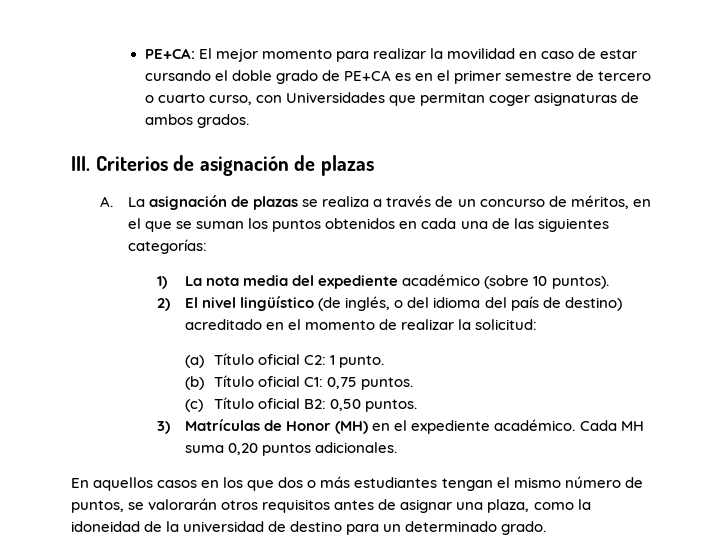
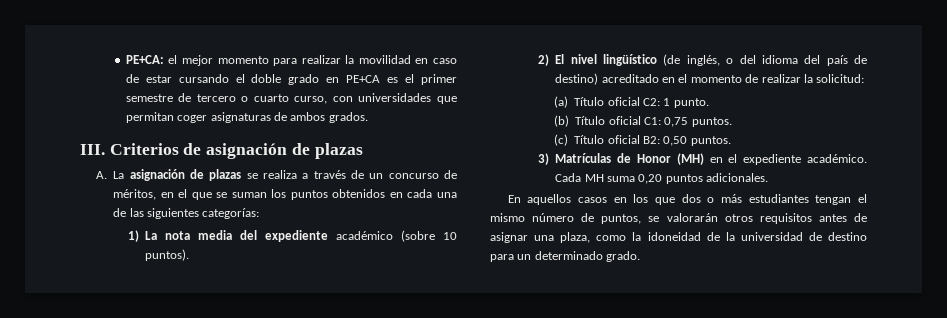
- PE+CA: El mejor momento para realizar la movilidad en caso de estar cursando el doble grado de PE+CA es en el primer semestre de tercero o cuarto curso, con Universidades que permitan coger asignaturas de ambos grados.
+ PE+CA: el mejor momento para realizar la movilidad en caso de estar cursando el doble grado en PE+CA es el primer semestre de tercero o cuarto curso, con universidades que permitan coger asignaturas de ambos grados.

